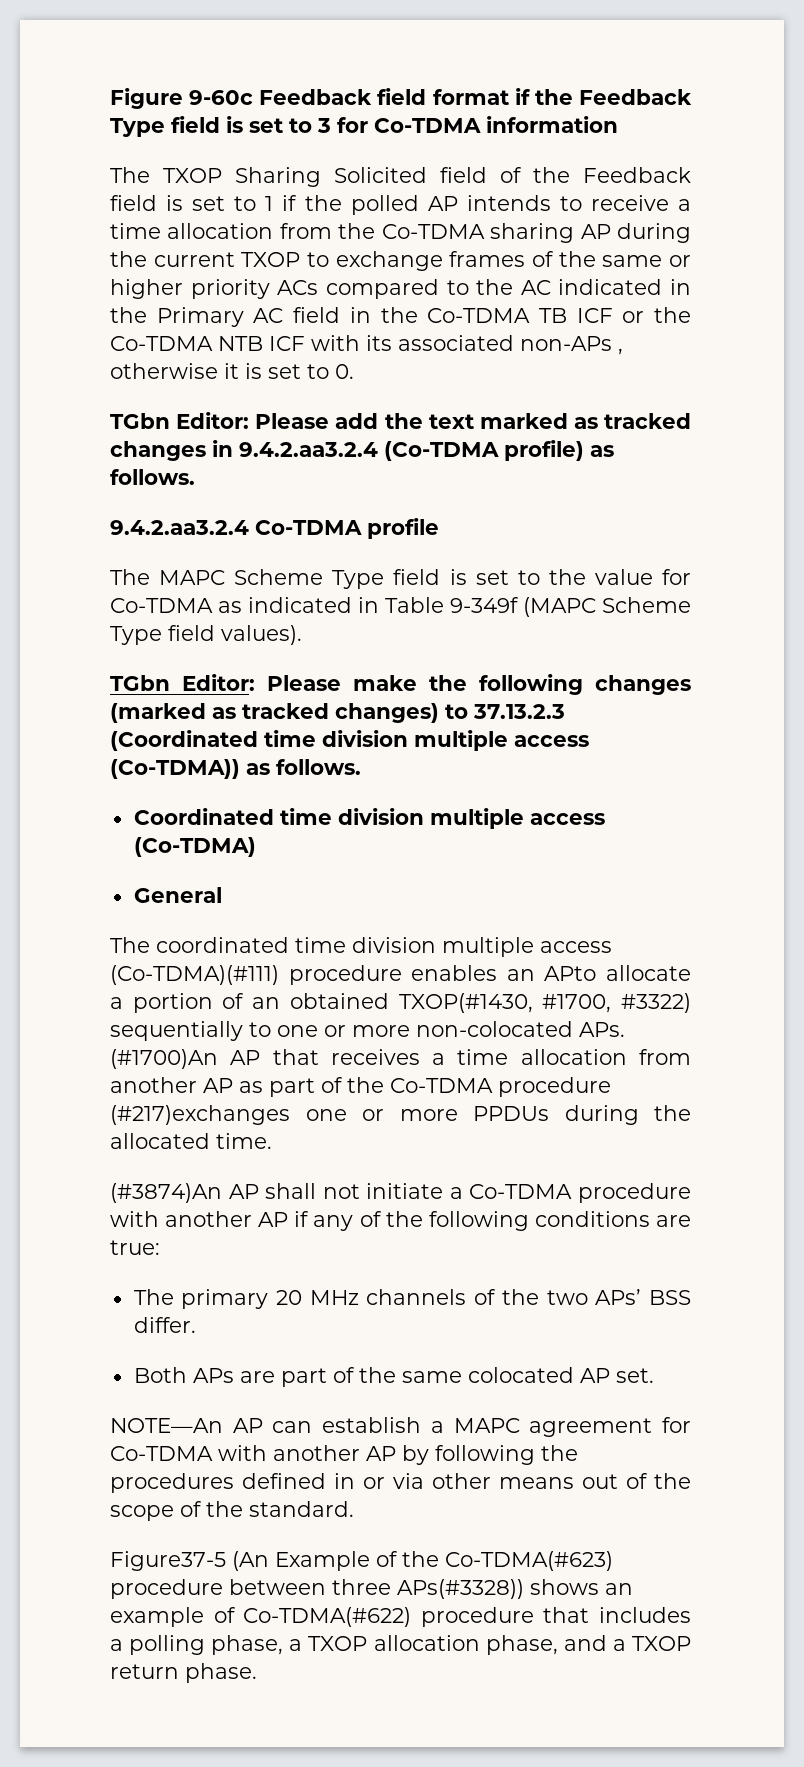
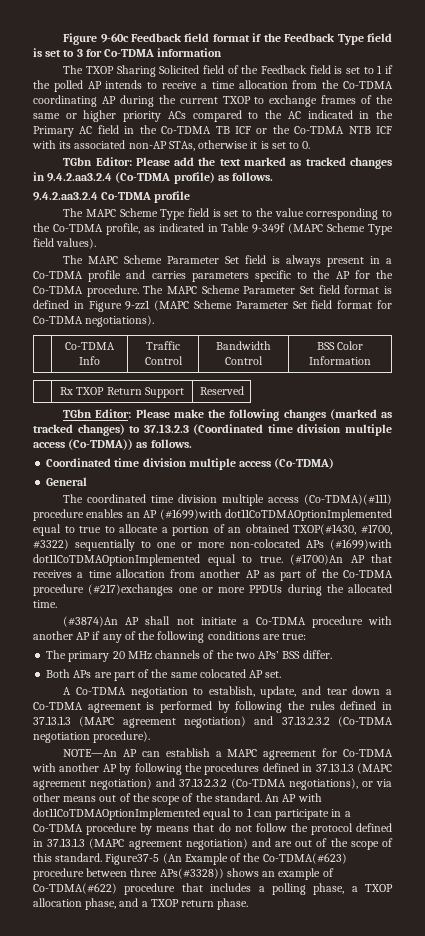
- The TXOP Sharing Solicited field of the Feedback field is set to 1 if the polled AP intends to receive a time allocation from the Co-TDMA sharing AP during the current TXOP to exchange frames of the same or higher priority ACs compared to the AC indicated in the Primary AC field in the Co-TDMA TB ICF or the Co-TDMA NTB ICF with its associated non-APs , otherwise it is set to 0.
+ The TXOP Sharing Solicited field of the Feedback field is set to 1 if the polled AP intends to receive a time allocation from the Co-TDMA coordinating AP during the current TXOP to exchange frames of the same or higher priority ACs compared to the AC indicated in the Primary AC field in the Co-TDMA TB ICF or the Co-TDMA NTB ICF with its associated non-AP STAs, otherwise it is set to 0.
- The MAPC Scheme Type field is set to the value for Co-TDMA as indicated in Table 9-349f (MAPC Scheme Type field values).
+ The MAPC Scheme Type field is set to the value corresponding to the Co-TDMA profile, as indicated in Table 9-349f (MAPC Scheme Type field values).
+ The MAPC Scheme Parameter Set field is always present in a Co-TDMA profile and carries parameters specific to the AP for the Co-TDMA procedure. The MAPC Scheme Parameter Set field format is defined in Figure 9-zz1 (MAPC Scheme Parameter Set field format for Co-TDMA negotiations).
+ | Co-TDMA Info | Traffic Control | Bandwidth Control | BSS Color Information
+ | Rx TXOP Return Support | Reserved
- The coordinated time division multiple access (Co-TDMA)(#111) procedure enables an APto allocate a portion of an obtained TXOP(#1430, #1700, #3322) sequentially to one or more non-colocated APs. (#1700)An AP that receives a time allocation from another AP as part of the Co-TDMA procedure (#217)exchanges one or more PPDUs during the allocated time.
+ The coordinated time division multiple access (Co-TDMA)(#111) procedure enables an AP (#1699)with dot11CoTDMAOptionImplemented equal to true to allocate a portion of an obtained TXOP(#1430, #1700, #3322) sequentially to one or more non-colocated APs (#1699)with dot11CoTDMAOptionImplemented equal to true. (#1700)An AP that receives a time allocation from another AP as part of the Co-TDMA procedure (#217)exchanges one or more PPDUs during the allocated time.
+ A Co-TDMA negotiation to establish, update, and tear down a Co-TDMA agreement is performed by following the rules defined in 37.13.1.3 (MAPC agreement negotiation) and 37.13.2.3.2 (Co-TDMA negotiation procedure).
- NOTE—An AP can establish a MAPC agreement for Co-TDMA with another AP by following the procedures defined in or via other means out of the scope of the standard.
- Figure37-5 (An Example of the Co-TDMA(#623) procedure between three APs(#3328)) shows an example of Co-TDMA(#622) procedure that includes a polling phase, a TXOP allocation phase, and a TXOP return phase.
+ NOTE—An AP can establish a MAPC agreement for Co-TDMA with another AP by following the procedures defined in 37.13.1.3 (MAPC agreement negotiation) and 37.13.2.3.2 (Co-TDMA negotiations), or via other means out of the scope of the standard. An AP with dot11CoTDMAOptionImplemented equal to 1 can participate in a Co-TDMA procedure by means that do not follow the protocol defined in 37.13.1.3 (MAPC agreement negotiation) and are out of the scope of this standard. Figure37-5 (An Example of the Co-TDMA(#623) procedure between three APs(#3328)) shows an example of Co-TDMA(#622) procedure that includes a polling phase, a TXOP allocation phase, and a TXOP return phase.

